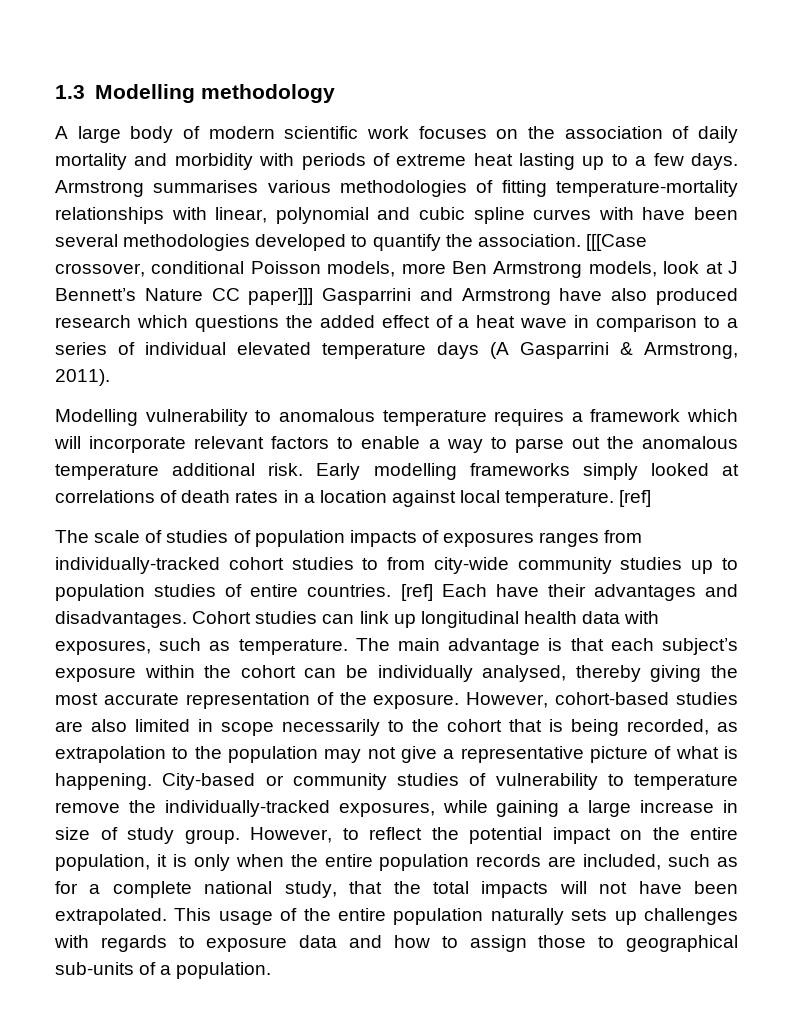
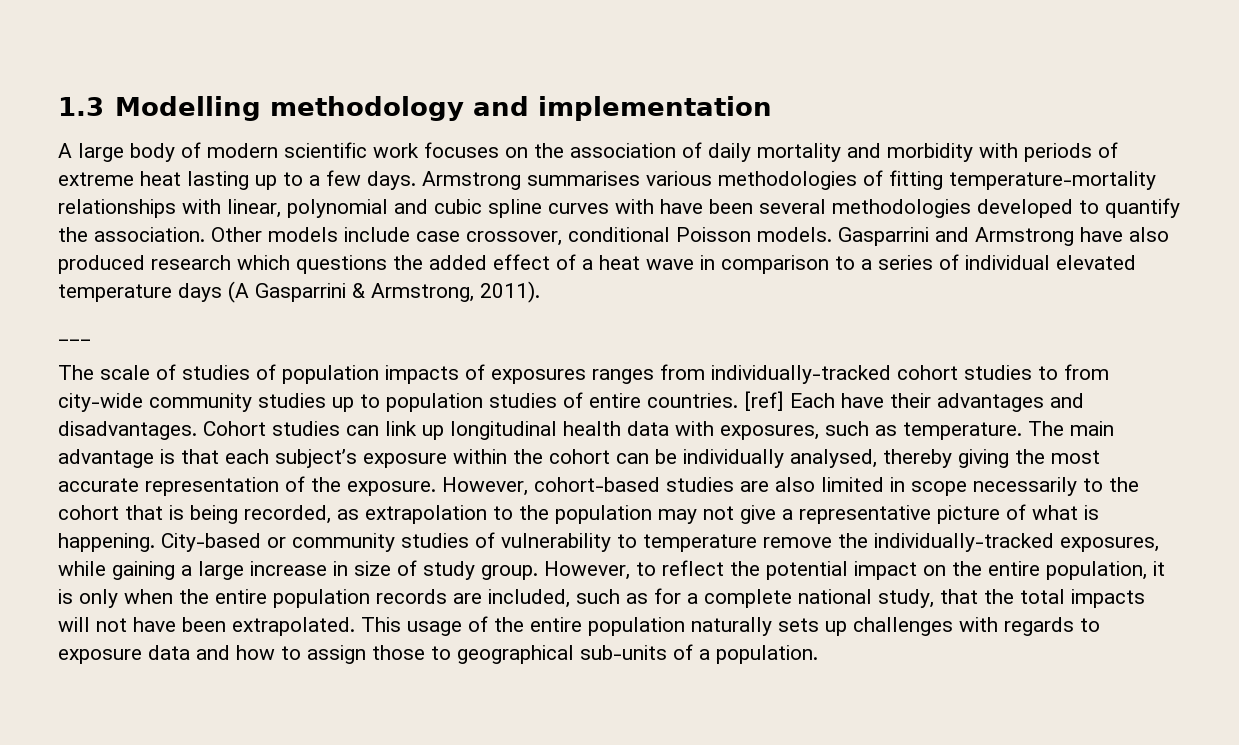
- 1.3 Modelling methodology
+ 1.3 Modelling methodology and implementation
- [[[Case crossover, conditional Poisson models, more Ben Armstrong models, look at J Bennett’s Nature CC paper]]] Gasparrini and Armstrong have also produced research which questions the added effect of a heat wave in comparison to a series of individual elevated temperature days (A Gasparrini & Armstrong, 2011).
+ Other models include case crossover, conditional Poisson models. Gasparrini and Armstrong have also produced research which questions the added effect of a heat wave in comparison to a series of individual elevated temperature days (A Gasparrini & Armstrong, 2011).
- Modelling vulnerability to anomalous temperature requires a framework which will incorporate relevant factors to enable a way to parse out the anomalous temperature additional risk. Early modelling frameworks simply looked at correlations of death rates in a location against local temperature. [ref]
+ ___

